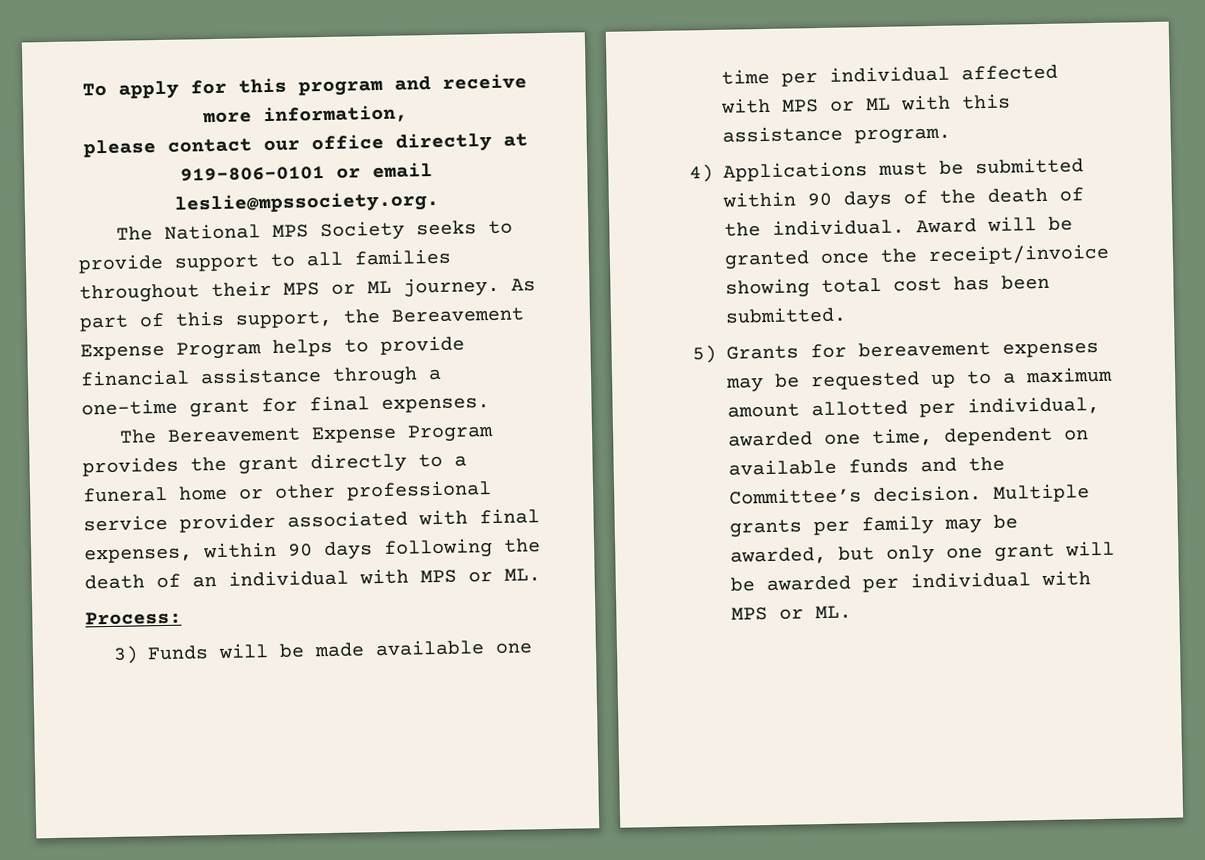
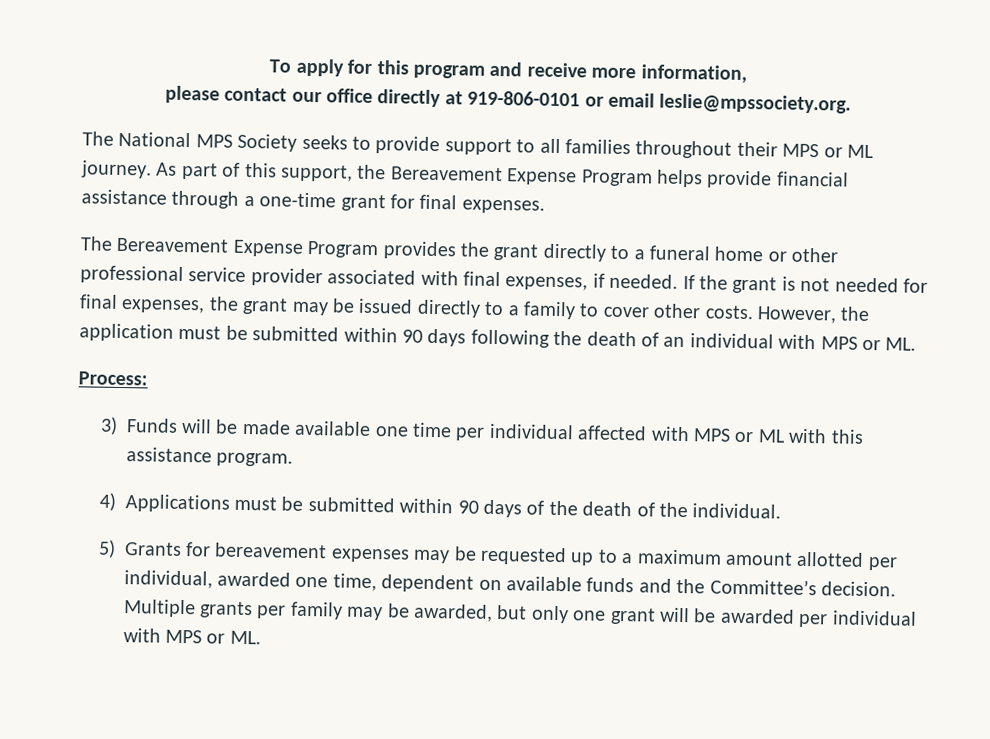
- As part of this support, the Bereavement Expense Program helps to provide financial assistance through a one-time grant for final expenses.
+ As part of this support, the Bereavement Expense Program helps provide financial assistance through a one-time grant for final expenses.
- The Bereavement Expense Program provides the grant directly to a funeral home or other professional service provider associated with final expenses, within 90 days following the death of an individual with MPS or ML.
+ The Bereavement Expense Program provides the grant directly to a funeral home or other professional service provider associated with final expenses, if needed. If the grant is not needed for final expenses, the grant may be issued directly to a family to cover other costs. However, the application must be submitted within 90 days following the death of an individual with MPS or ML.
- Award will be granted once the receipt/invoice showing total cost has been submitted.

